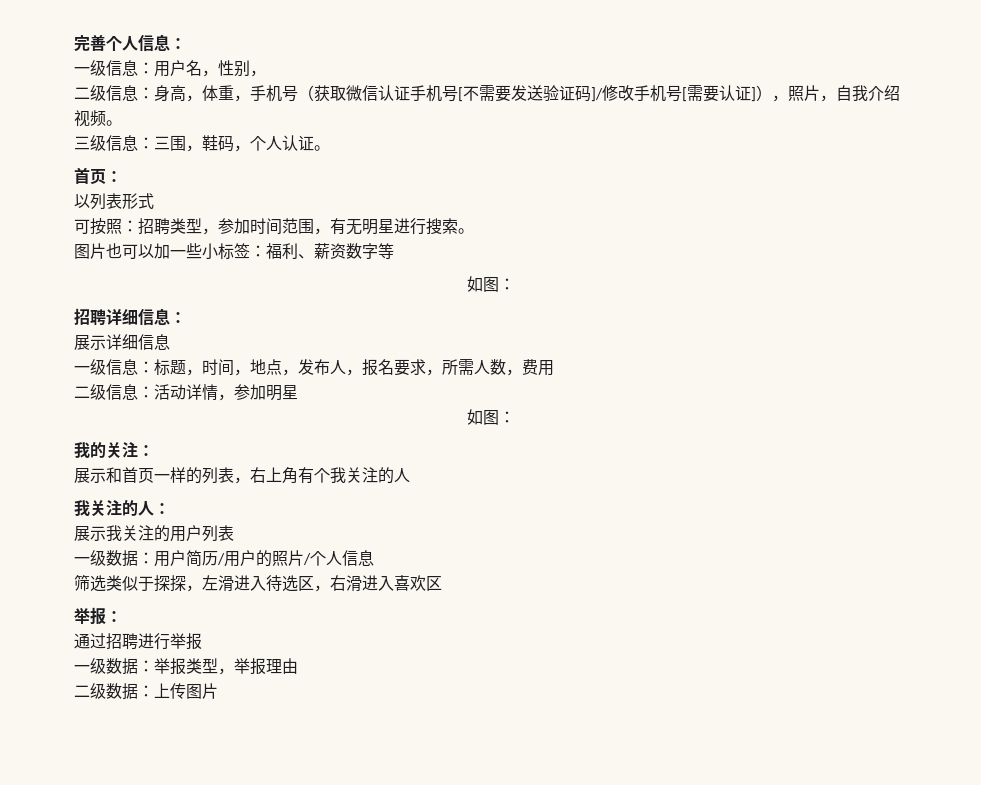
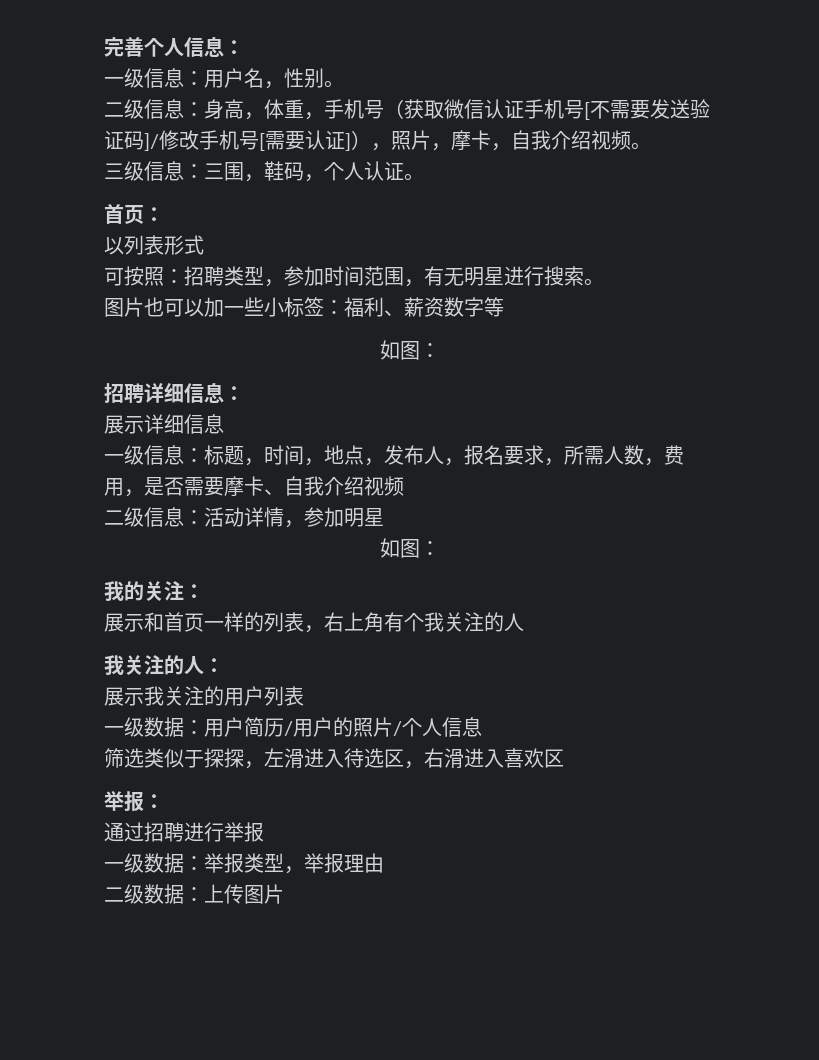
- 一级信息：用户名，性别，
+ 一级信息：用户名，性别。
- 二级信息：身高，体重，手机号（获取微信认证手机号[不需要发送验证码]/修改手机号[需要认证]），照片，自我介绍视频。
+ 二级信息：身高，体重，手机号（获取微信认证手机号[不需要发送验证码]/修改手机号[需要认证]），照片，摩卡，自我介绍视频。
- 一级信息：标题，时间，地点，发布人，报名要求，所需人数，费用
+ 一级信息：标题，时间，地点，发布人，报名要求，所需人数，费用，是否需要摩卡、自我介绍视频

